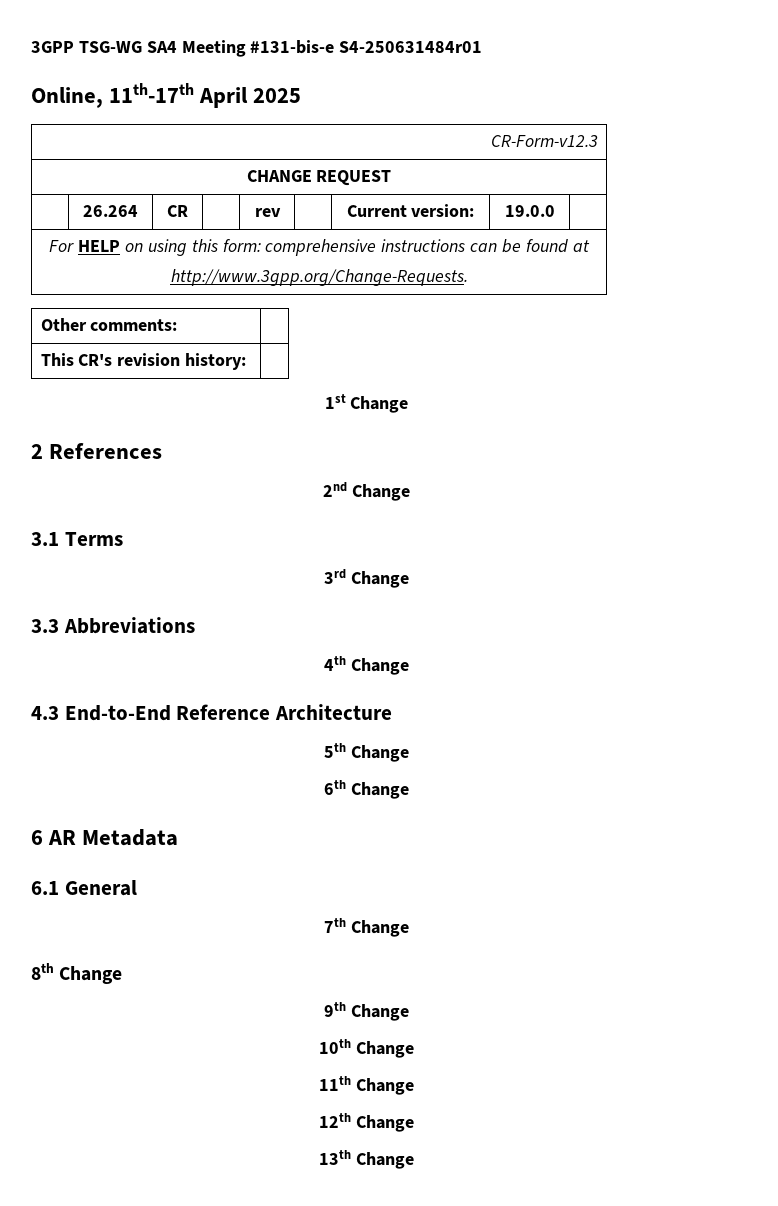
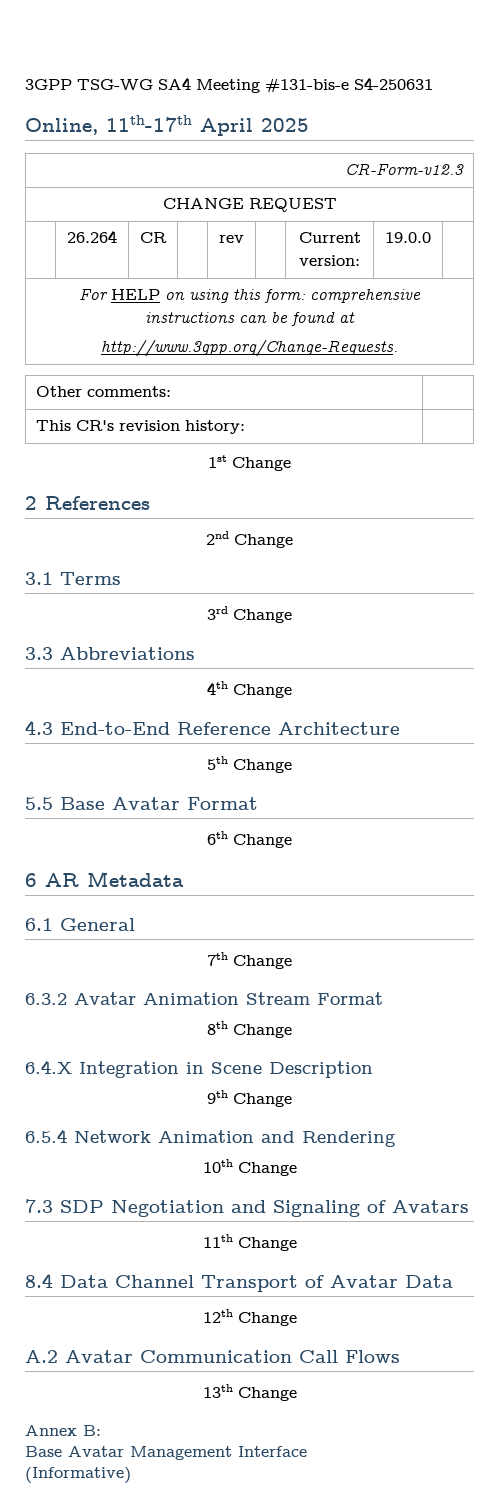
- 3GPP TSG-WG SA4 Meeting #131-bis-e S4-250631484r01
+ 3GPP TSG-WG SA4 Meeting #131-bis-e S4-250631
+ 5.5 Base Avatar Format
+ 6.3.2 Avatar Animation Stream Format
  8th Change
+ 6.4.X Integration in Scene Description
  9th Change
+ 6.5.4 Network Animation and Rendering
  10th Change
+ 7.3 SDP Negotiation and Signaling of Avatars
  11th Change
+ 8.4 Data Channel Transport of Avatar Data
  12th Change
+ A.2 Avatar Communication Call Flows
  13th Change
+ Annex B:
+ Base Avatar Management Interface
+ (Informative)

